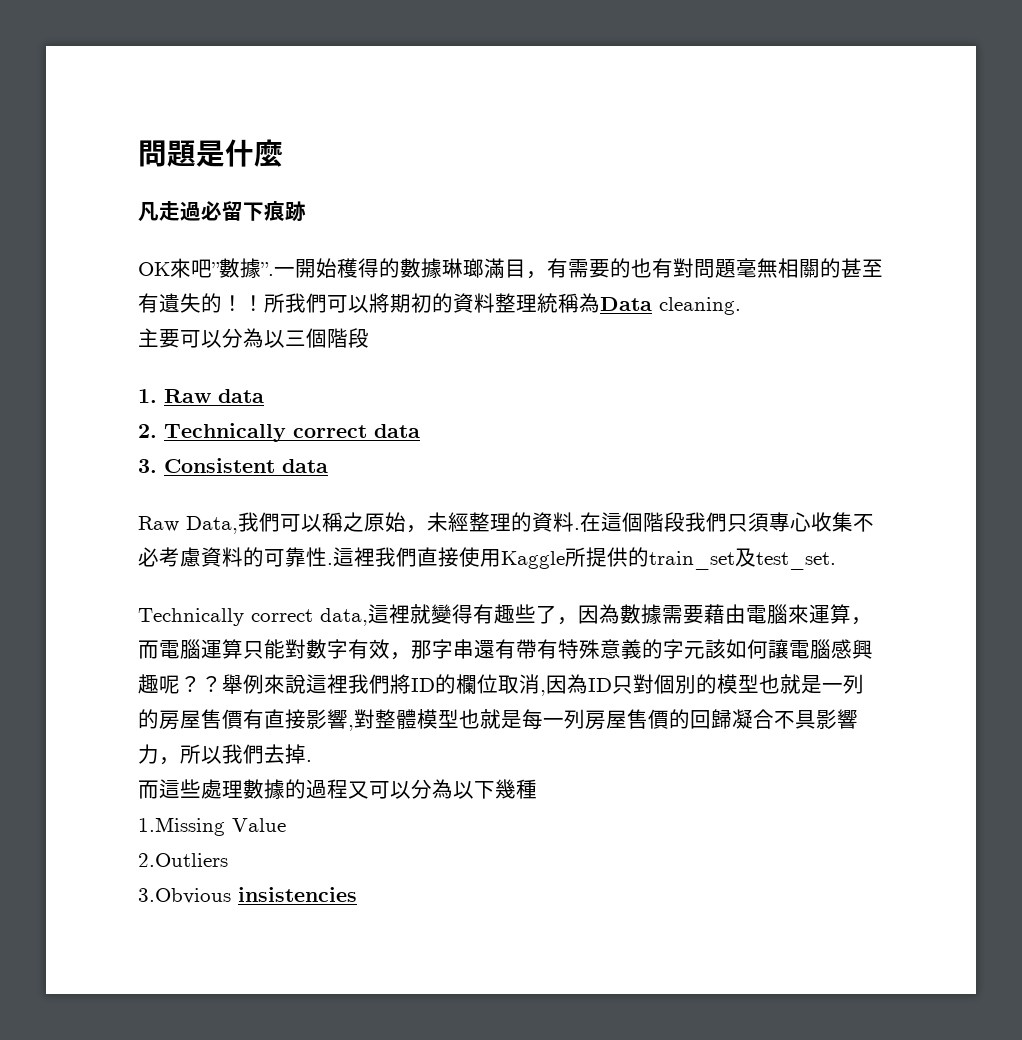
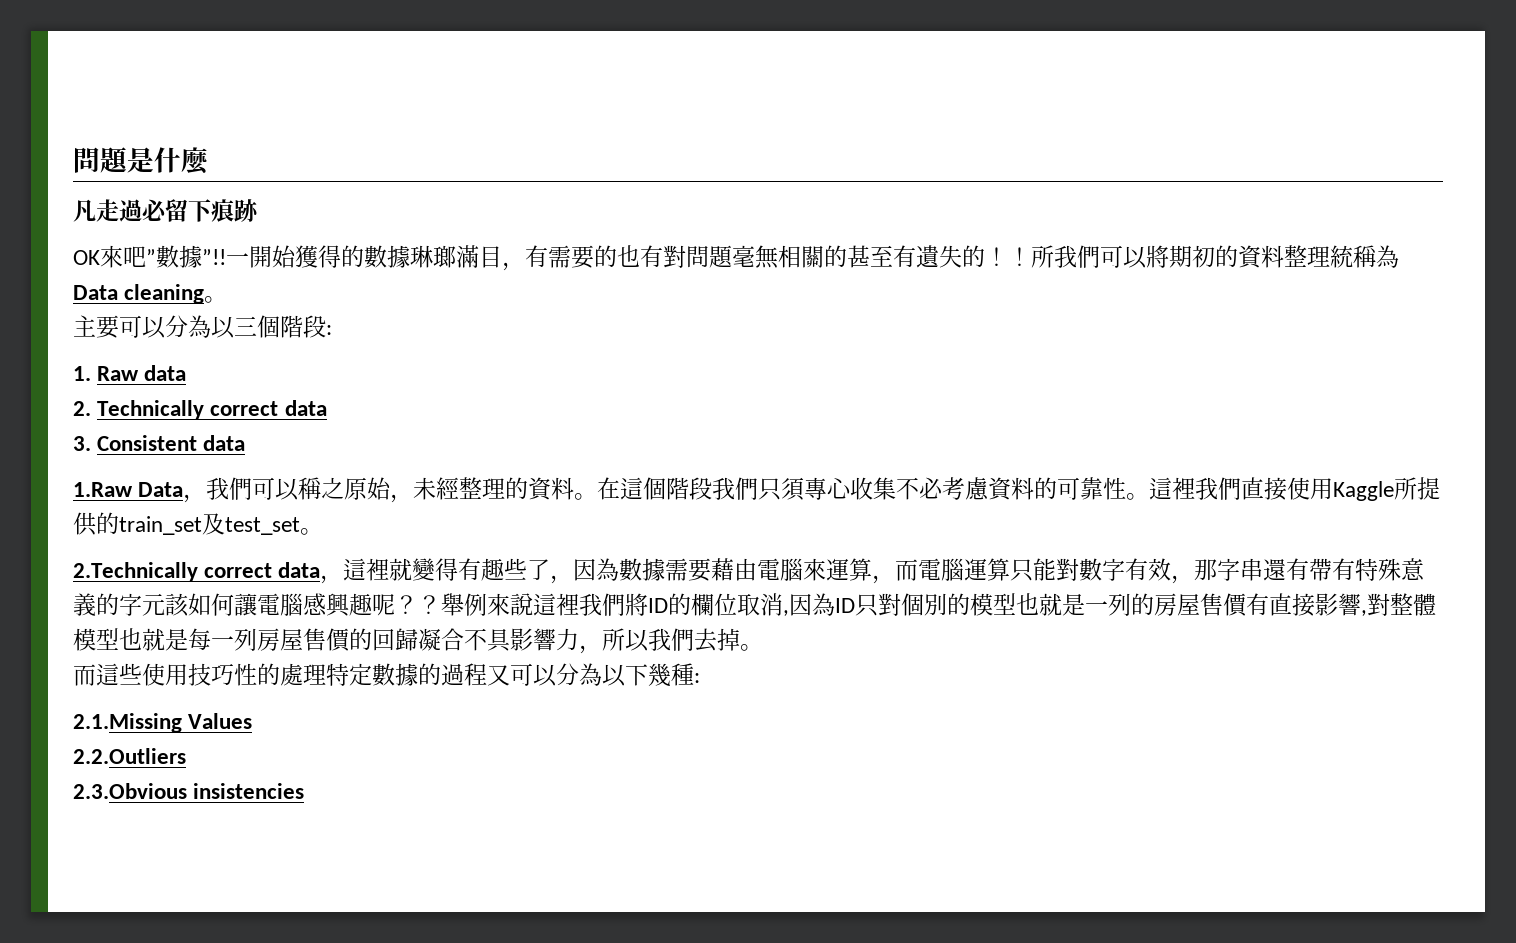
- OK來吧”數據”.一開始穫得的數據琳瑯滿目，有需要的也有對問題毫無相關的甚至有遺失的！
+ OK來吧”數據”!!一開始獲得的數據琳瑯滿目，有需要的也有對問題毫無相關的甚至有遺失的！
- 所我們可以將期初的資料整理統稱為Data cleaning.
+ 所我們可以將期初的資料整理統稱為Data cleaning。
- 主要可以分為以三個階段
+ 主要可以分為以三個階段:
- Raw Data,我們可以稱之原始，未經整理的資料.
+ 1.Raw Data，我們可以稱之原始，未經整理的資料。
- 在這個階段我們只須專心收集不必考慮資料的可靠性.
+ 在這個階段我們只須專心收集不必考慮資料的可靠性。
- 這裡我們直接使用Kaggle所提供的train_set及test_set.
- Technically correct data,這裡就變得有趣些了，因為數據需要藉由電腦來運算，而電腦運算只能對數字有效，那字串還有帶有特殊意義的字元該如何讓電腦感興趣呢？
+ 這裡我們直接使用Kaggle所提供的train_set及test_set。
+ 2.Technically correct data，這裡就變得有趣些了，因為數據需要藉由電腦來運算，而電腦運算只能對數字有效，那字串還有帶有特殊意義的字元該如何讓電腦感興趣呢？
- 舉例來說這裡我們將ID的欄位取消,因為ID只對個別的模型也就是一列的房屋售價有直接影響,對整體模型也就是每一列房屋售價的回歸凝合不具影響力，所以我們去掉.
+ 舉例來說這裡我們將ID的欄位取消,因為ID只對個別的模型也就是一列的房屋售價有直接影響,對整體模型也就是每一列房屋售價的回歸凝合不具影響力，所以我們去掉。
- 而這些處理數據的過程又可以分為以下幾種
- 1.Missing Value
- 2.Outliers
- 3.Obvious insistencies
+ 而這些使用技巧性的處理特定數據的過程又可以分為以下幾種:
+ 2.1.Missing Values
+ 2.2.Outliers
+ 2.3.Obvious insistencies

